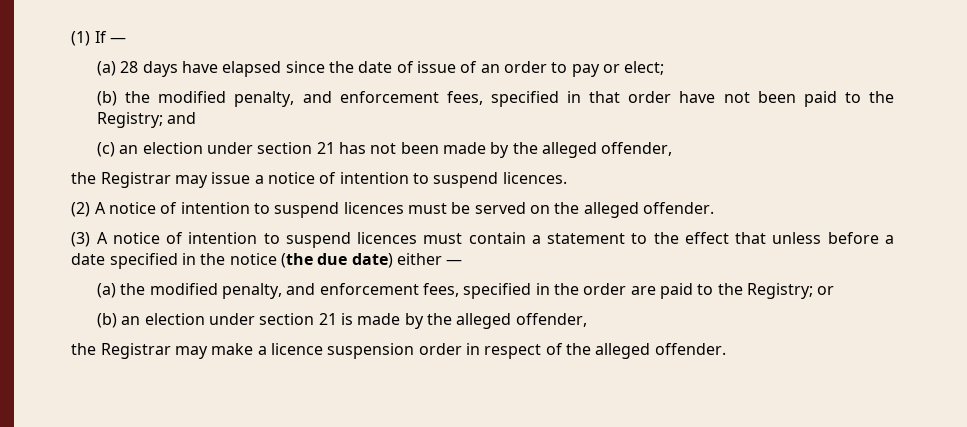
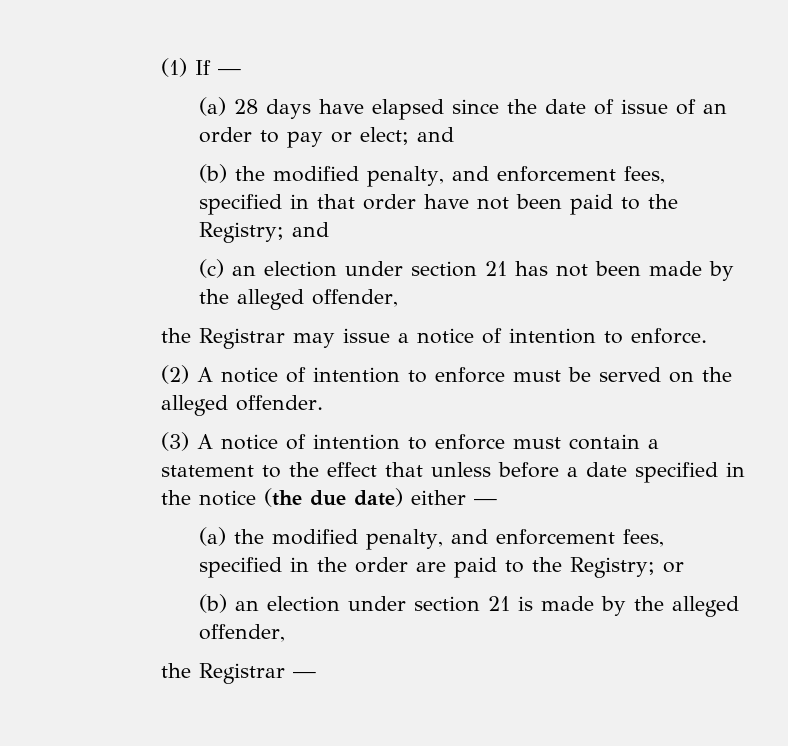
- (a) 28 days have elapsed since the date of issue of an order to pay or elect;
+ (a) 28 days have elapsed since the date of issue of an order to pay or elect; and
- the Registrar may issue a notice of intention to suspend licences.
+ the Registrar may issue a notice of intention to enforce.
- (2) A notice of intention to suspend licences must be served on the alleged offender.
+ (2) A notice of intention to enforce must be served on the alleged offender.
- (3) A notice of intention to suspend licences must contain a statement to the effect that unless before a date specified in the notice (the due date) either —
+ (3) A notice of intention to enforce must contain a statement to the effect that unless before a date specified in the notice (the due date) either —
- the Registrar may make a licence suspension order in respect of the alleged offender.
+ the Registrar —

